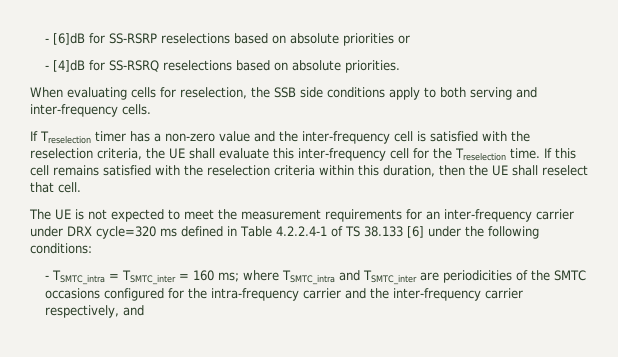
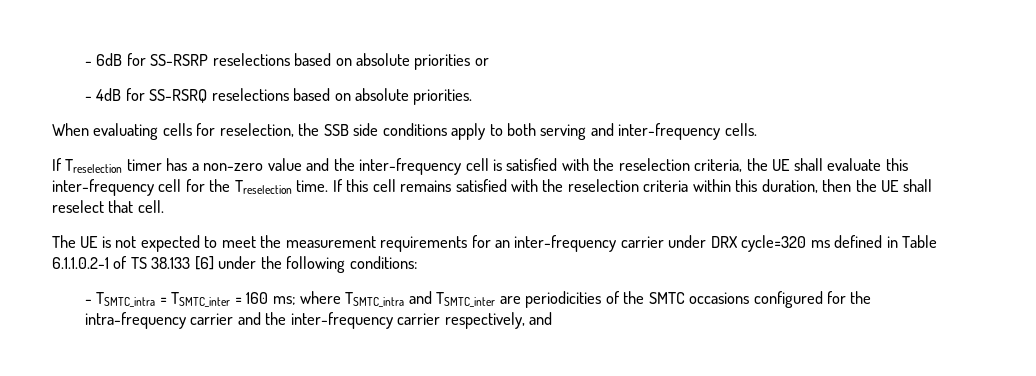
- - [6]dB for SS-RSRP reselections based on absolute priorities or
+ - 6dB for SS-RSRP reselections based on absolute priorities or
- - [4]dB for SS-RSRQ reselections based on absolute priorities.
+ - 4dB for SS-RSRQ reselections based on absolute priorities.
- The UE is not expected to meet the measurement requirements for an inter-frequency carrier under DRX cycle=320 ms defined in Table 4.2.2.4-1 of TS 38.133 [6] under the following conditions:
+ The UE is not expected to meet the measurement requirements for an inter-frequency carrier under DRX cycle=320 ms defined in Table 6.1.1.0.2-1 of TS 38.133 [6] under the following conditions:

